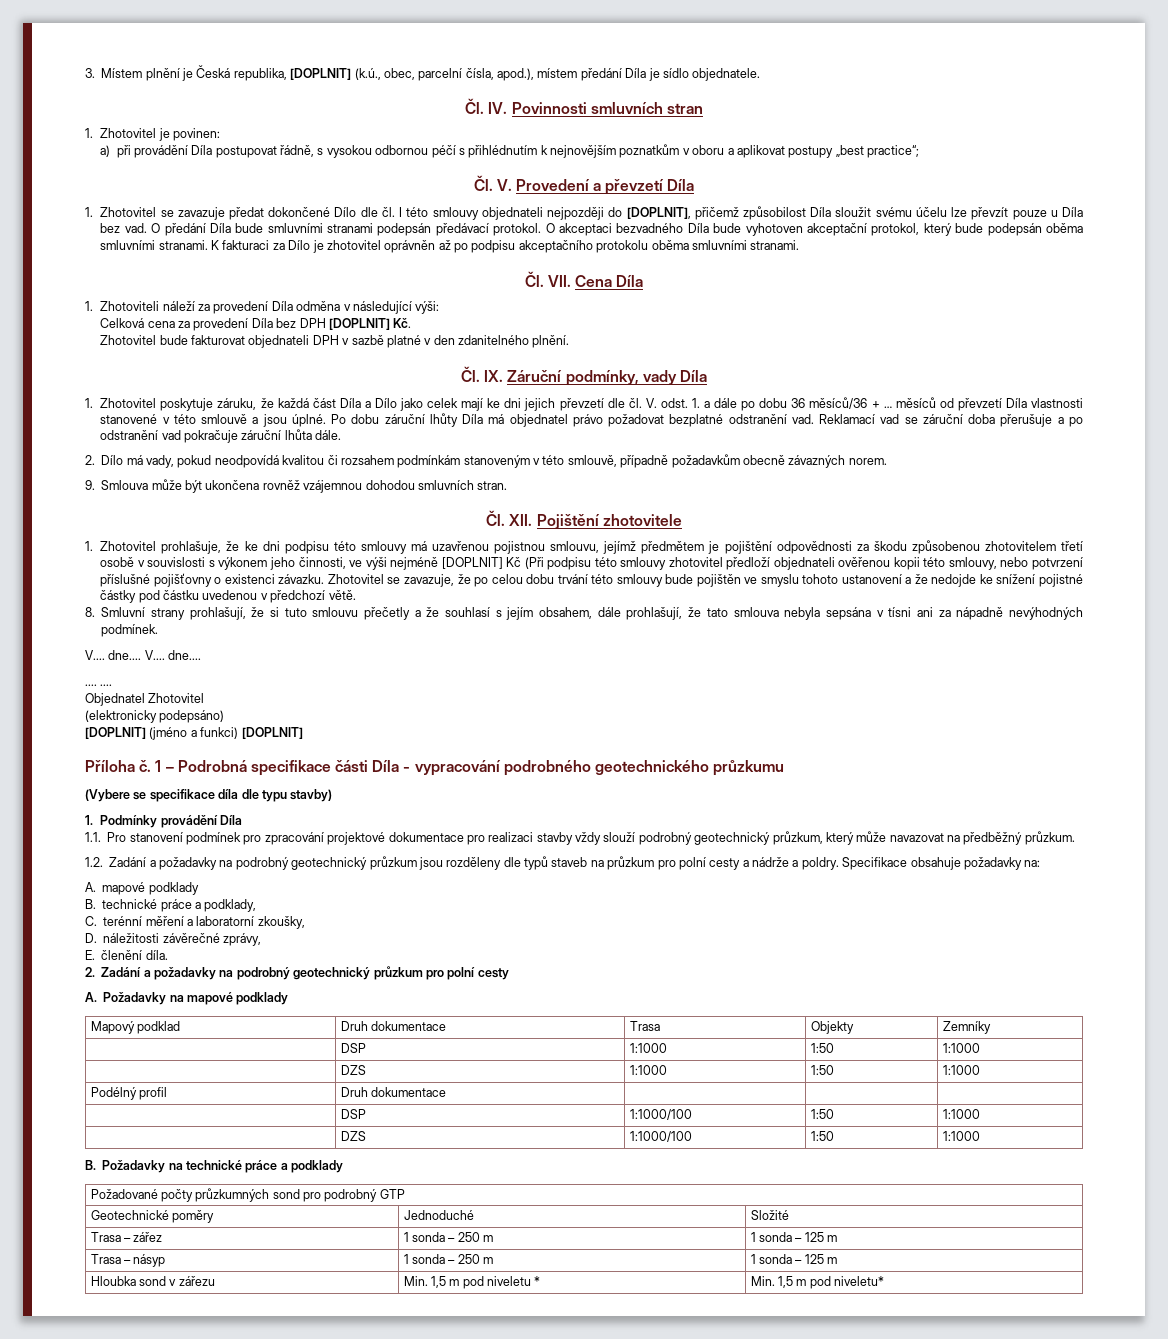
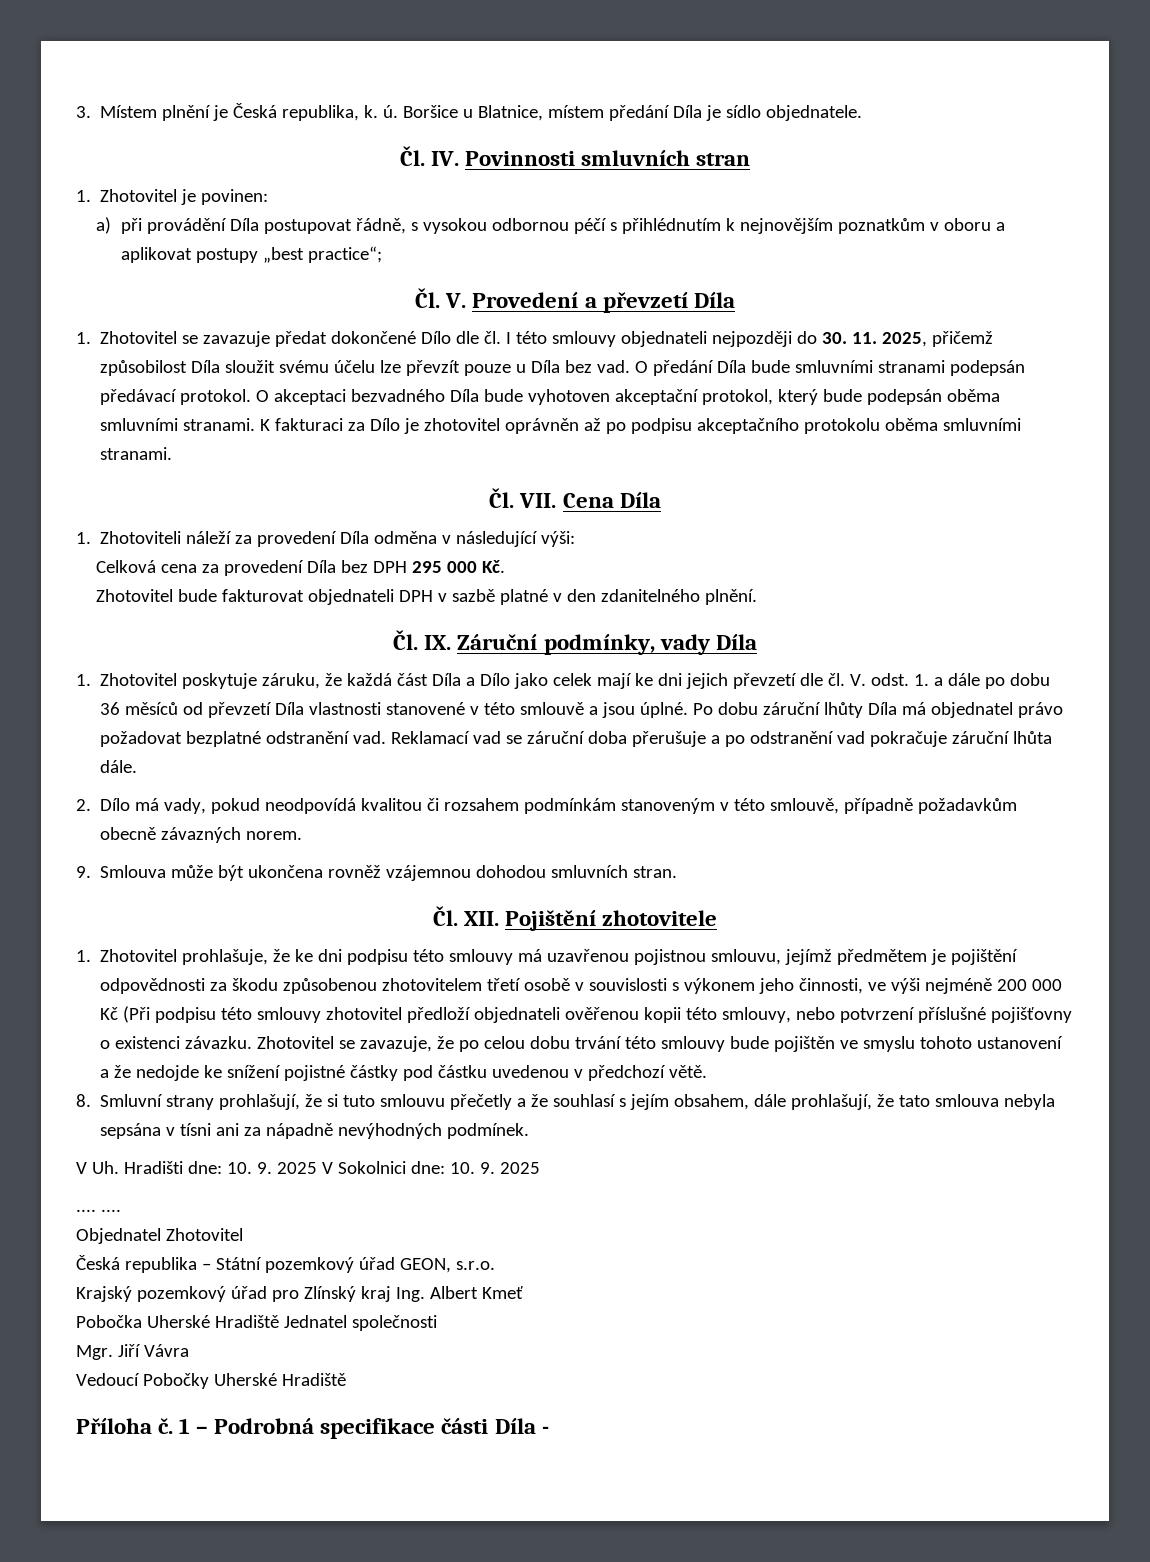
- 3. Místem plnění je Česká republika, [DOPLNIT] (k.ú., obec, parcelní čísla, apod.), místem předání Díla je sídlo objednatele.
+ 3. Místem plnění je Česká republika, k. ú. Boršice u Blatnice, místem předání Díla je sídlo objednatele.
- 1. Zhotovitel se zavazuje předat dokončené Dílo dle čl. I této smlouvy objednateli nejpozději do [DOPLNIT], přičemž způsobilost Díla sloužit svému účelu lze převzít pouze u Díla bez vad.
+ 1. Zhotovitel se zavazuje předat dokončené Dílo dle čl. I této smlouvy objednateli nejpozději do 30. 11. 2025, přičemž způsobilost Díla sloužit svému účelu lze převzít pouze u Díla bez vad.
- Celková cena za provedení Díla bez DPH [DOPLNIT] Kč.
+ Celková cena za provedení Díla bez DPH 295 000 Kč.
- 1. Zhotovitel poskytuje záruku, že každá část Díla a Dílo jako celek mají ke dni jejich převzetí dle čl. V. odst. 1. a dále po dobu 36 měsíců/36 + … měsíců od převzetí Díla vlastnosti stanovené v této smlouvě a jsou úplné.
+ 1. Zhotovitel poskytuje záruku, že každá část Díla a Dílo jako celek mají ke dni jejich převzetí dle čl. V. odst. 1. a dále po dobu 36 měsíců od převzetí Díla vlastnosti stanovené v této smlouvě a jsou úplné.
- 1. Zhotovitel prohlašuje, že ke dni podpisu této smlouvy má uzavřenou pojistnou smlouvu, jejímž předmětem je pojištění odpovědnosti za škodu způsobenou zhotovitelem třetí osobě v souvislosti s výkonem jeho činnosti, ve výši nejméně [DOPLNIT] Kč (Při podpisu této smlouvy zhotovitel předloží objednateli ověřenou kopii této smlouvy, nebo potvrzení příslušné pojišťovny o existenci závazku.
+ 1. Zhotovitel prohlašuje, že ke dni podpisu této smlouvy má uzavřenou pojistnou smlouvu, jejímž předmětem je pojištění odpovědnosti za škodu způsobenou zhotovitelem třetí osobě v souvislosti s výkonem jeho činnosti, ve výši nejméně 200 000 Kč (Při podpisu této smlouvy zhotovitel předloží objednateli ověřenou kopii této smlouvy, nebo potvrzení příslušné pojišťovny o existenci závazku.
- V.... dne.... V.... dne....
+ V Uh. Hradišti dne: 10. 9. 2025 V Sokolnici dne: 10. 9. 2025
  .... ....
  Objednatel Zhotovitel
- (elektronicky podepsáno)
- [DOPLNIT] (jméno a funkci) [DOPLNIT]
+ Česká republika – Státní pozemkový úřad GEON, s.r.o.
+ Krajský pozemkový úřad pro Zlínský kraj Ing. Albert Kmeť
+ Pobočka Uherské Hradiště Jednatel společnosti
+ Mgr. Jiří Vávra
+ Vedoucí Pobočky Uherské Hradiště
- 1 – Podrobná specifikace části Díla - vypracování podrobného geotechnického průzkumu
- (Vybere se specifikace díla dle typu stavby)
- 1. Podmínky provádění Díla
- 1.1. Pro stanovení podmínek pro zpracování projektové dokumentace pro realizaci stavby vždy slouží podrobný geotechnický průzkum, který může navazovat na předběžný průzkum.
- 1.2. Zadání a požadavky na podrobný geotechnický průzkum jsou rozděleny dle typů staveb na průzkum pro polní cesty a nádrže a poldry. Specifikace obsahuje požadavky na:
- A. mapové podklady
- B. technické práce a podklady,
- C. terénní měření a laboratorní zkoušky,
- D. náležitosti závěrečné zprávy,
- E. členění díla.
- 2. Zadání a požadavky na podrobný geotechnický průzkum pro polní cesty
- A. Požadavky na mapové podklady
- Mapový podklad | Druh dokumentace | Trasa | Objekty | Zemníky
- | DSP | 1:1000 | 1:50 | 1:1000
- | DZS | 1:1000 | 1:50 | 1:1000
- Podélný profil | Druh dokumentace | | |
- | DSP | 1:1000/100 | 1:50 | 1:1000
- | DZS | 1:1000/100 | 1:50 | 1:1000
- B. Požadavky na technické práce a podklady
- Požadované počty průzkumných sond pro podrobný GTP
- Geotechnické poměry | Jednoduché | Složité
- Trasa – zářez | 1 sonda – 250 m | 1 sonda – 125 m
- Trasa – násyp | 1 sonda – 250 m | 1 sonda – 125 m
- Hloubka sond v zářezu | Min. 1,5 m pod niveletu * | Min. 1,5 m pod niveletu*
+ 1 – Podrobná specifikace části Díla -

